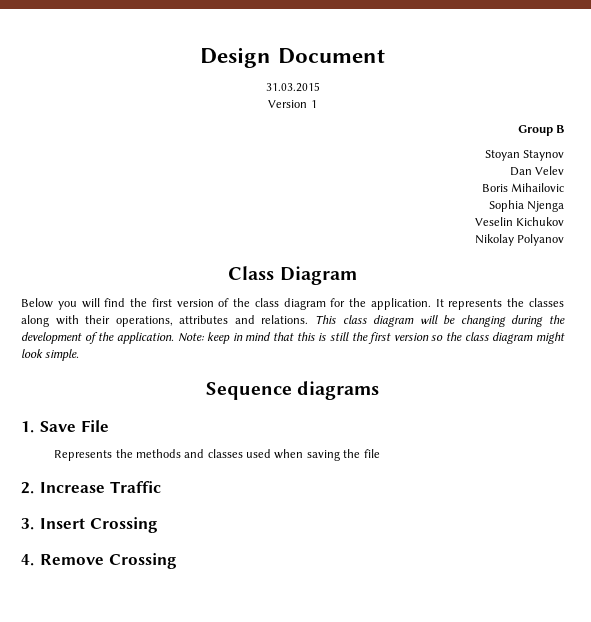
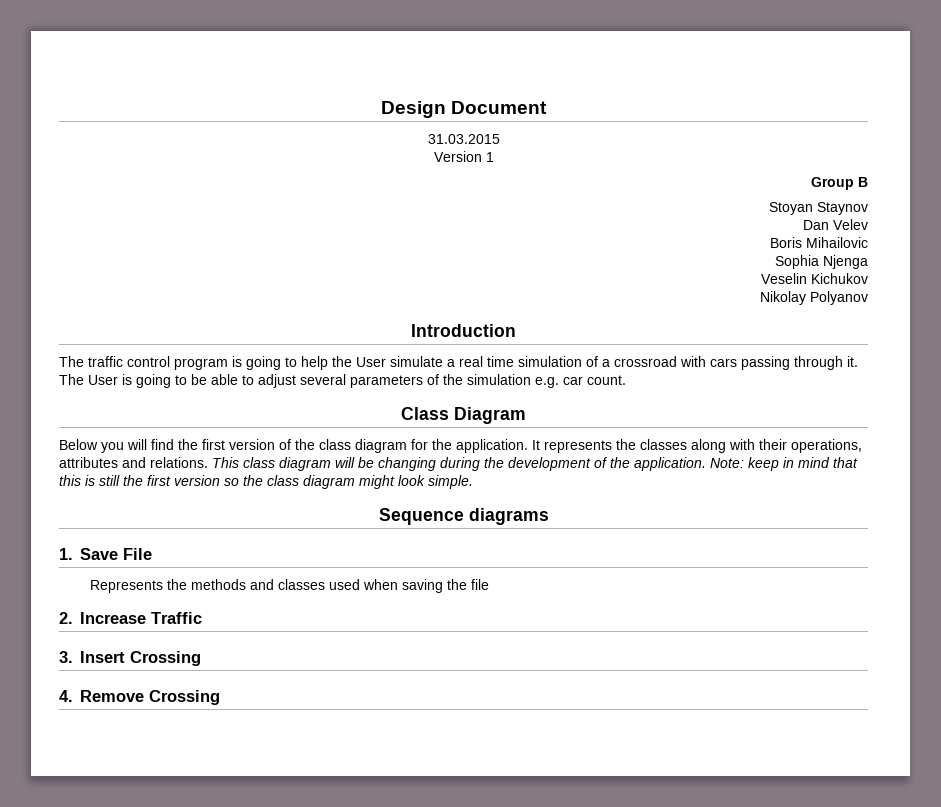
+ Introduction
+ The traffic control program is going to help the User simulate a real time simulation of a crossroad with cars passing through it. The User is going to be able to adjust several parameters of the simulation e.g. car count.

